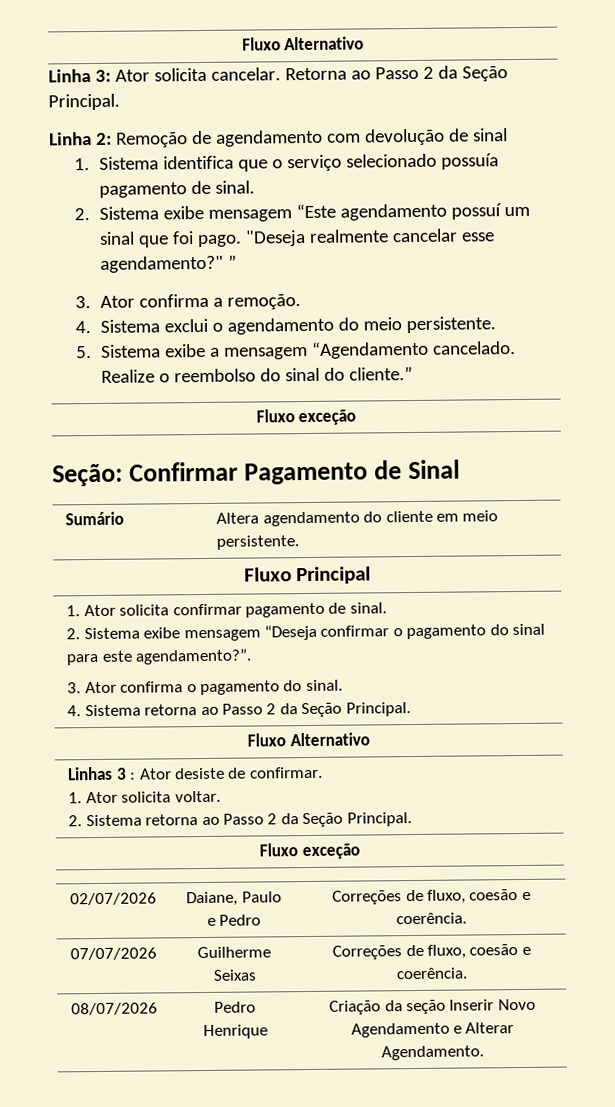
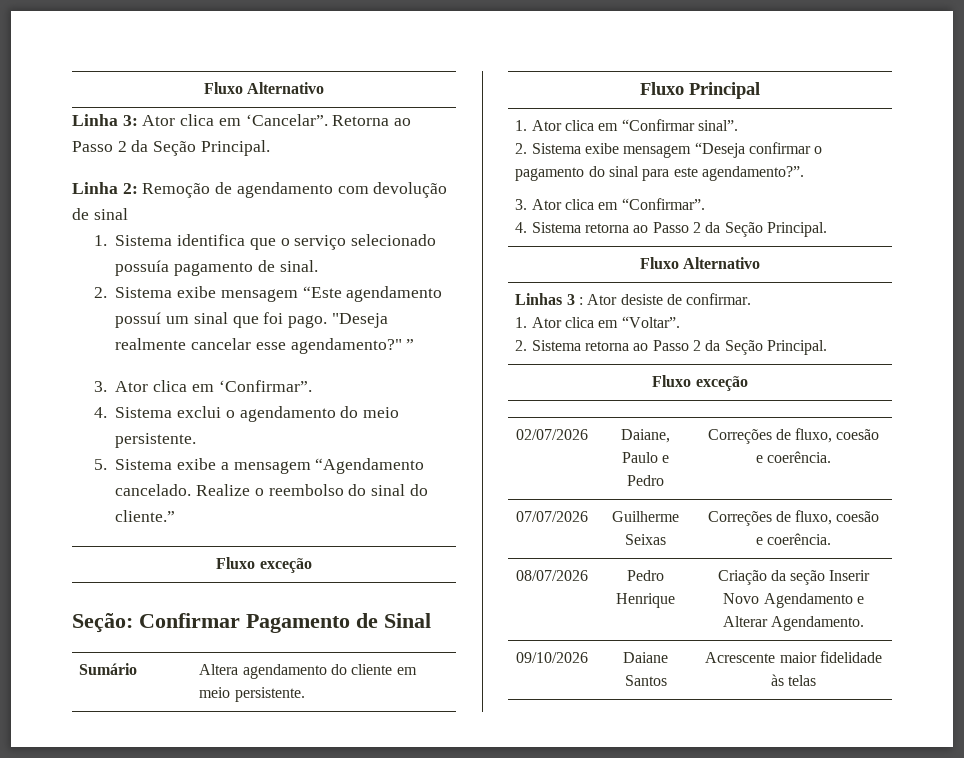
- Linha 3: Ator solicita cancelar.
+ Linha 3: Ator clica em ‘Cancelar”.
- 3. Ator confirma a remoção.
+ 3. Ator clica em ‘Confirmar”.
- 1. Ator solicita confirmar pagamento de sinal.
+ 1. Ator clica em “Confirmar sinal”.
  2. Sistema exibe mensagem “Deseja confirmar o pagamento do sinal para este agendamento?”.
- 3. Ator confirma o pagamento do sinal.
+ 3. Ator clica em “Confirmar”.
  Linhas 3 : Ator desiste de confirmar.
- 1. Ator solicita voltar.
+ 1. Ator clica em “Voltar”.
+ 09/10/2026 | Daiane Santos | Acrescente maior fidelidade às telas

